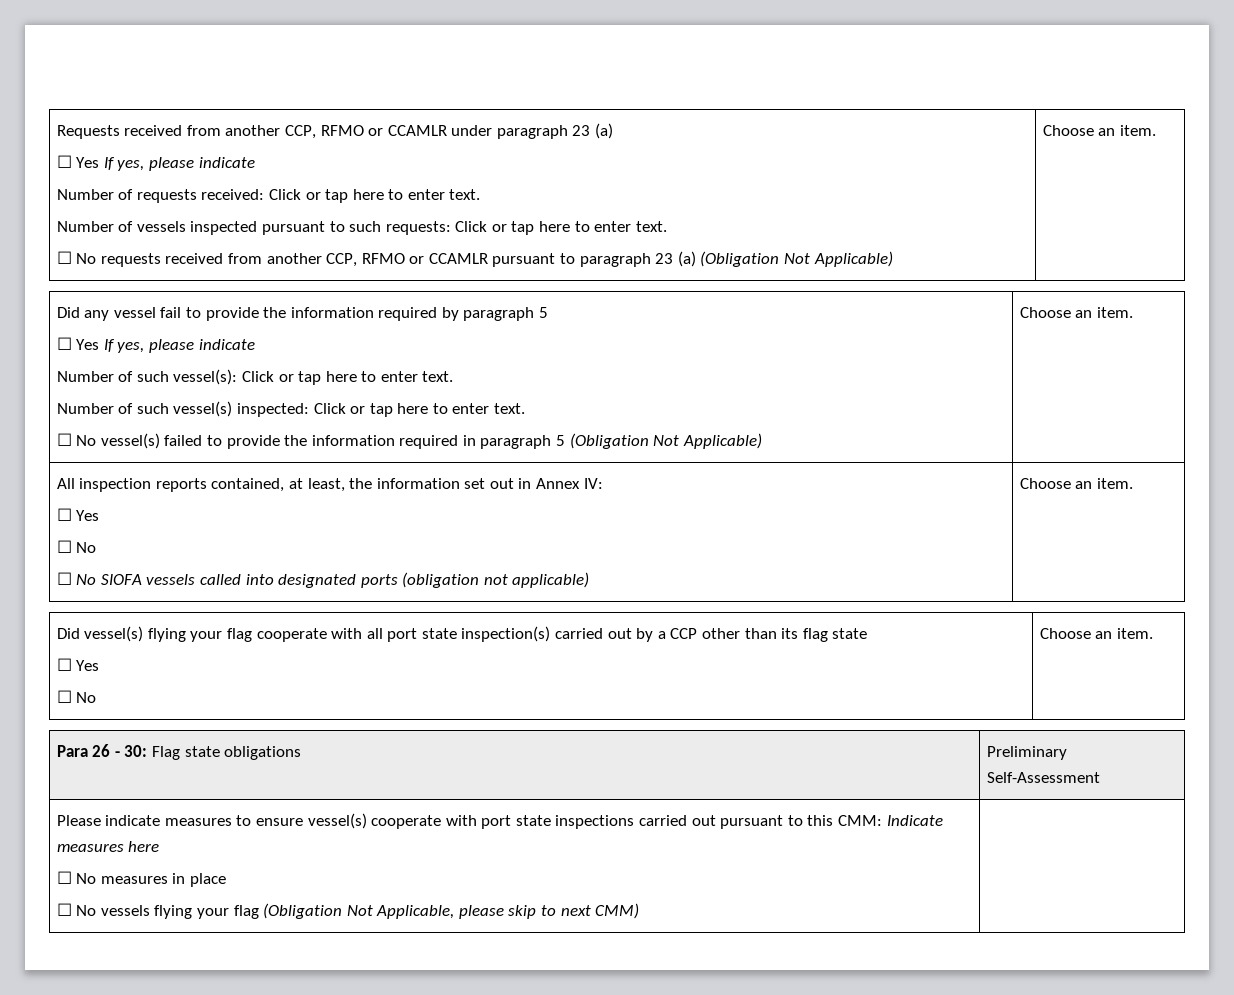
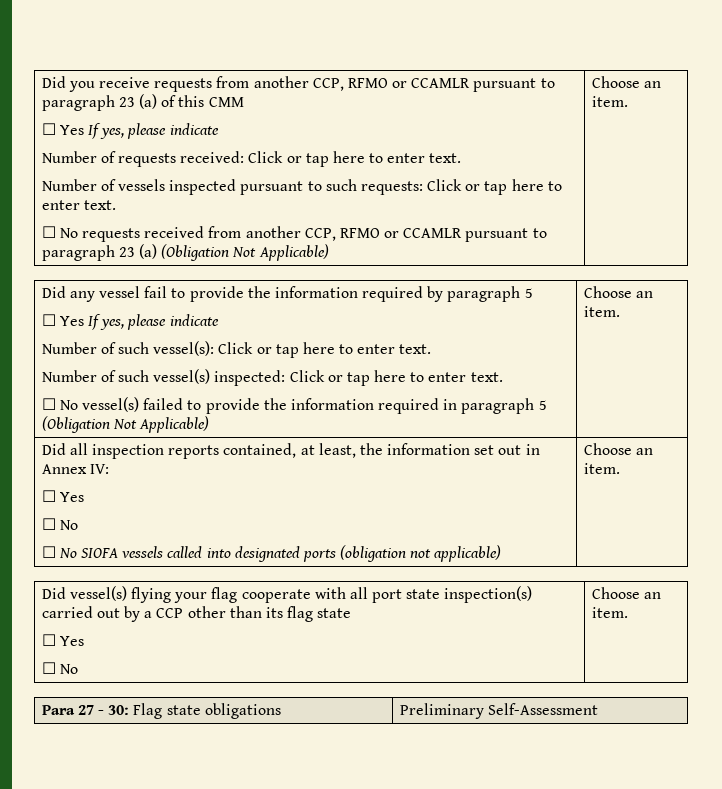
- Requests received from another CCP, RFMO or CCAMLR under paragraph 23 (a)
+ Did you receive requests from another CCP, RFMO or CCAMLR pursuant to paragraph 23 (a) of this CMM
- All inspection reports contained, at least, the information set out in Annex IV:
+ Did all inspection reports contained, at least, the information set out in Annex IV:
- Para 26 - 30: Flag state obligations | Preliminary Self-Assessment
+ Para 27 - 30: Flag state obligations | Preliminary Self-Assessment
- Please indicate measures to ensure vessel(s) cooperate with port state inspections carried out pursuant to this CMM: Indicate measures here
- ☐ No measures in place
- ☐ No vessels flying your flag (Obligation Not Applicable, please skip to next CMM) |

